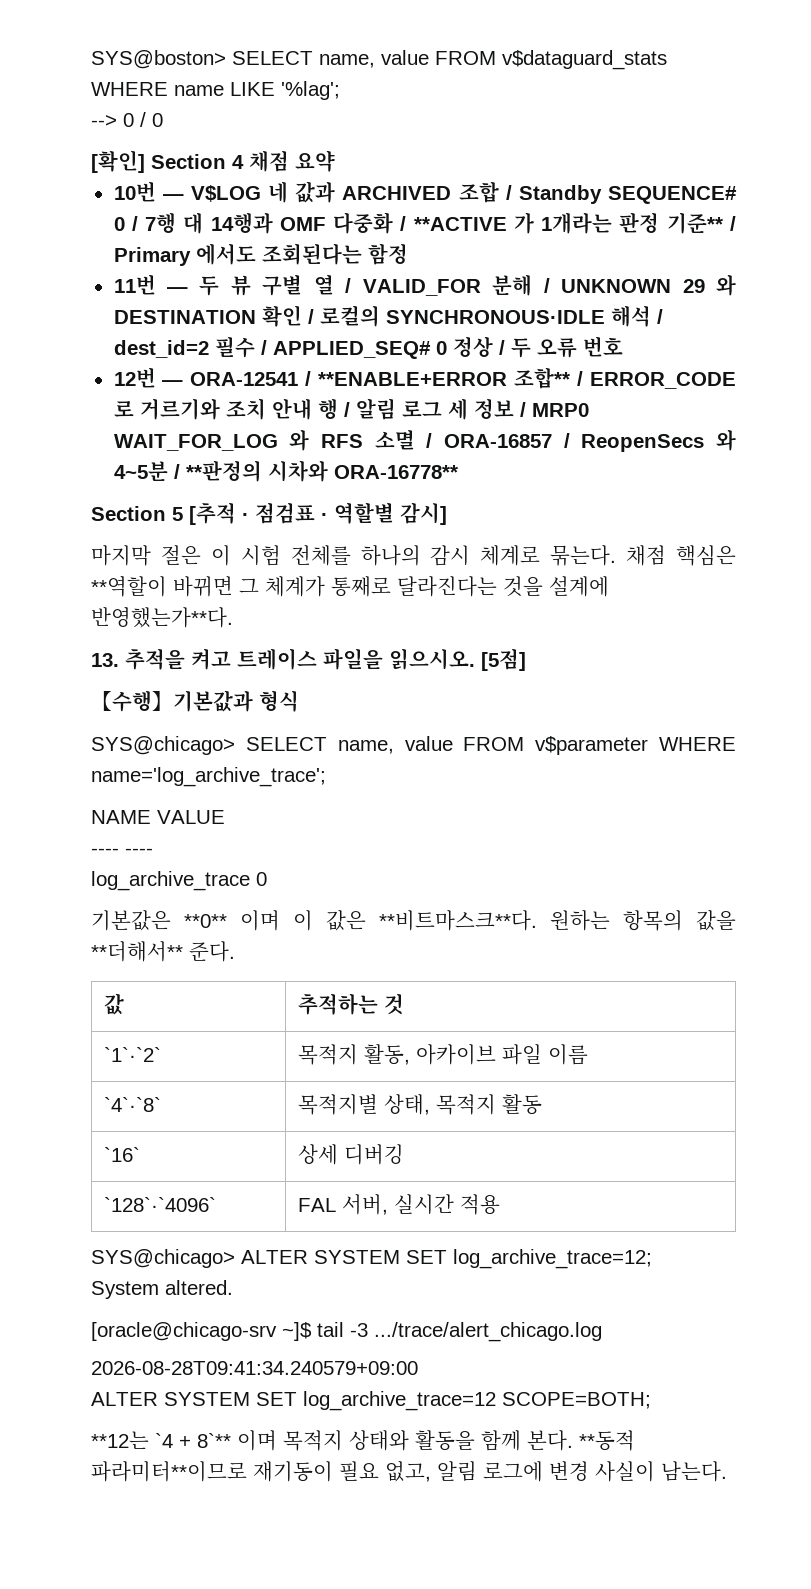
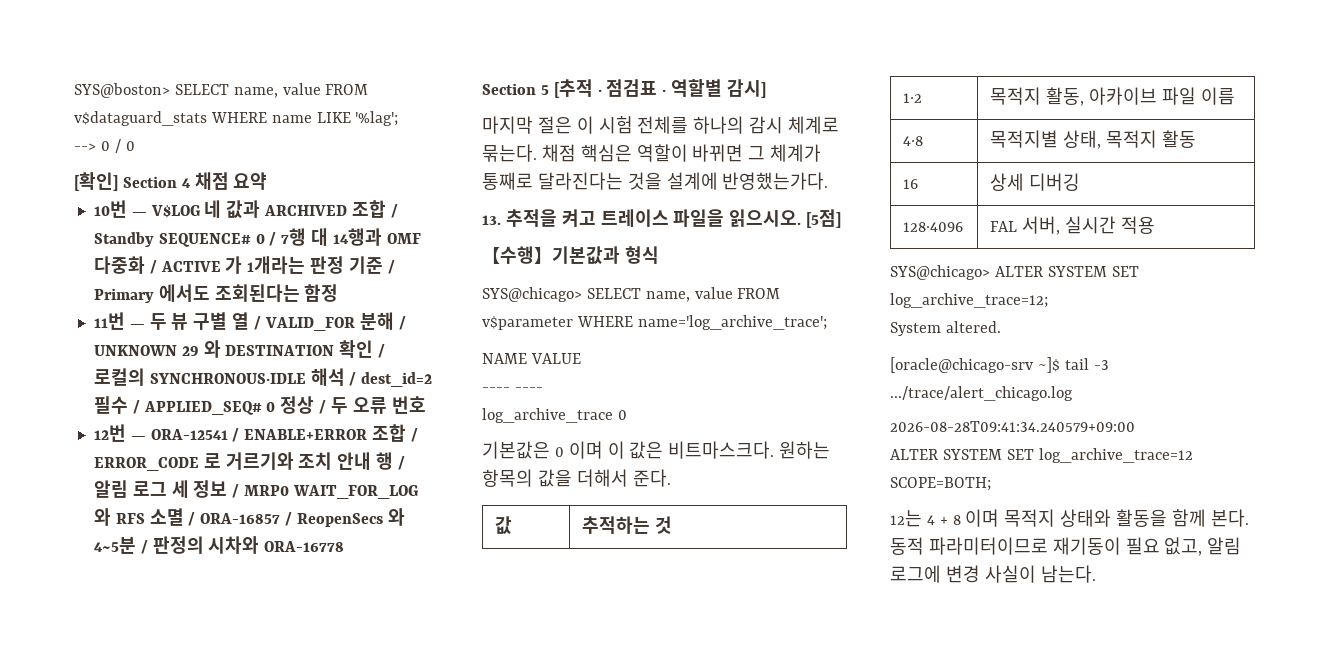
- 10번 — V$LOG 네 값과 ARCHIVED 조합 / Standby SEQUENCE# 0 / 7행 대 14행과 OMF 다중화 / **ACTIVE 가 1개라는 판정 기준** / Primary 에서도 조회된다는 함정
+ 10번 — V$LOG 네 값과 ARCHIVED 조합 / Standby SEQUENCE# 0 / 7행 대 14행과 OMF 다중화 / ACTIVE 가 1개라는 판정 기준 / Primary 에서도 조회된다는 함정
- 12번 — ORA-12541 / **ENABLE+ERROR 조합** / ERROR_CODE 로 거르기와 조치 안내 행 / 알림 로그 세 정보 / MRP0 WAIT_FOR_LOG 와 RFS 소멸 / ORA-16857 / ReopenSecs 와 4~5분 / **판정의 시차와 ORA-16778**
+ 12번 — ORA-12541 / ENABLE+ERROR 조합 / ERROR_CODE 로 거르기와 조치 안내 행 / 알림 로그 세 정보 / MRP0 WAIT_FOR_LOG 와 RFS 소멸 / ORA-16857 / ReopenSecs 와 4~5분 / 판정의 시차와 ORA-16778
- 채점 핵심은 **역할이 바뀌면 그 체계가 통째로 달라진다는 것을 설계에 반영했는가**다.
+ 채점 핵심은 역할이 바뀌면 그 체계가 통째로 달라진다는 것을 설계에 반영했는가다.
- 기본값은 **0** 이며 이 값은 **비트마스크**다.
+ 기본값은 0 이며 이 값은 비트마스크다.
- 원하는 항목의 값을 **더해서** 준다.
+ 원하는 항목의 값을 더해서 준다.
- `1`·`2` | 목적지 활동, 아카이브 파일 이름
+ 1·2 | 목적지 활동, 아카이브 파일 이름
- `4`·`8` | 목적지별 상태, 목적지 활동
+ 4·8 | 목적지별 상태, 목적지 활동
- `16` | 상세 디버깅
+ 16 | 상세 디버깅
- `128`·`4096` | FAL 서버, 실시간 적용
+ 128·4096 | FAL 서버, 실시간 적용
- **12는 `4 + 8`** 이며 목적지 상태와 활동을 함께 본다.
+ 12는 4 + 8 이며 목적지 상태와 활동을 함께 본다.
- **동적 파라미터**이므로 재기동이 필요 없고, 알림 로그에 변경 사실이 남는다.
+ 동적 파라미터이므로 재기동이 필요 없고, 알림 로그에 변경 사실이 남는다.

